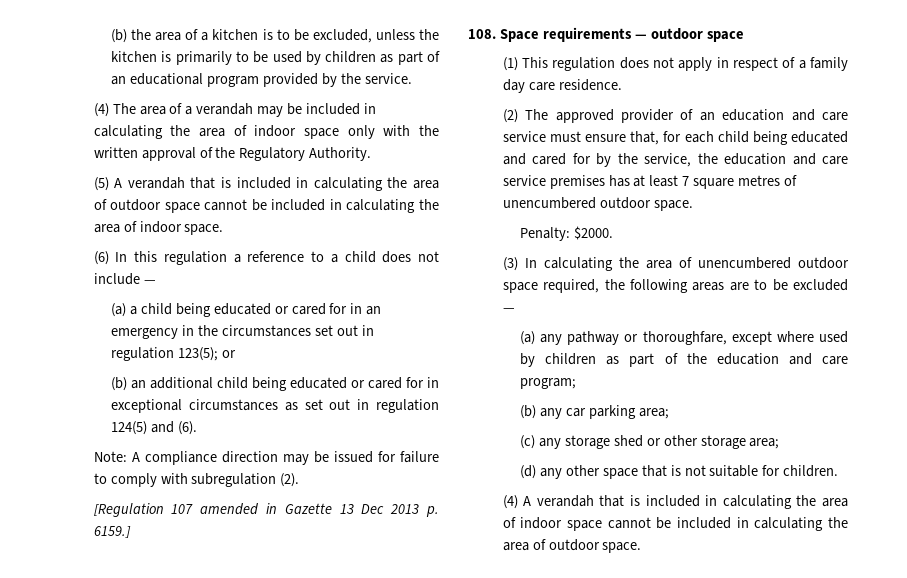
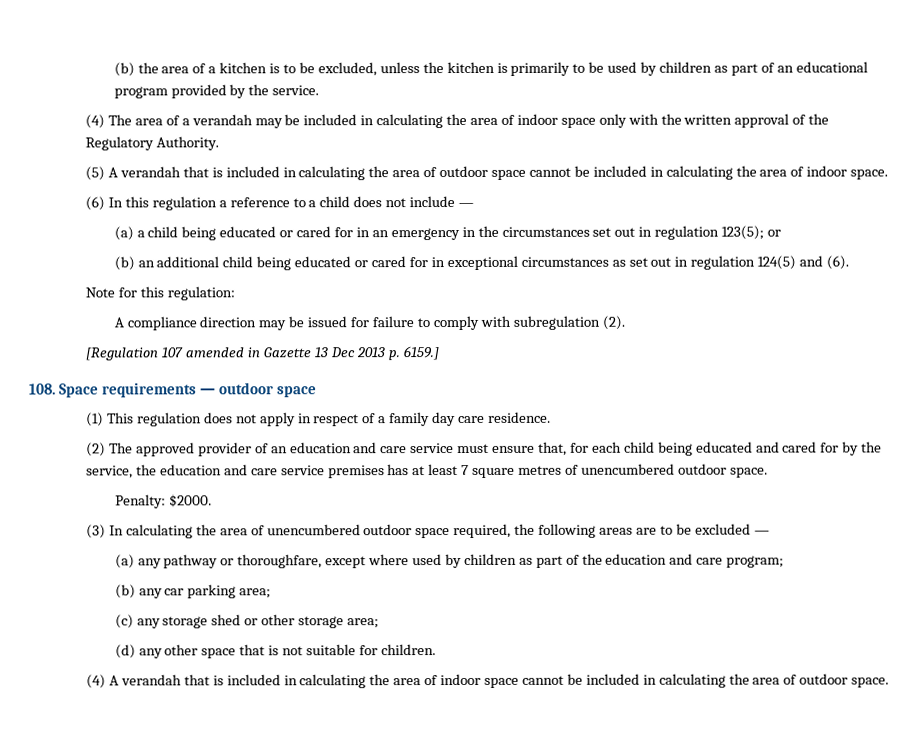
- Note: A compliance direction may be issued for failure to comply with subregulation (2).
+ Note for this regulation:
+ A compliance direction may be issued for failure to comply with subregulation (2).

